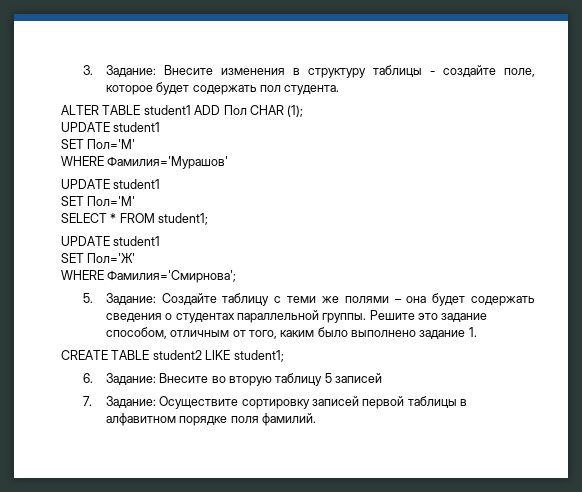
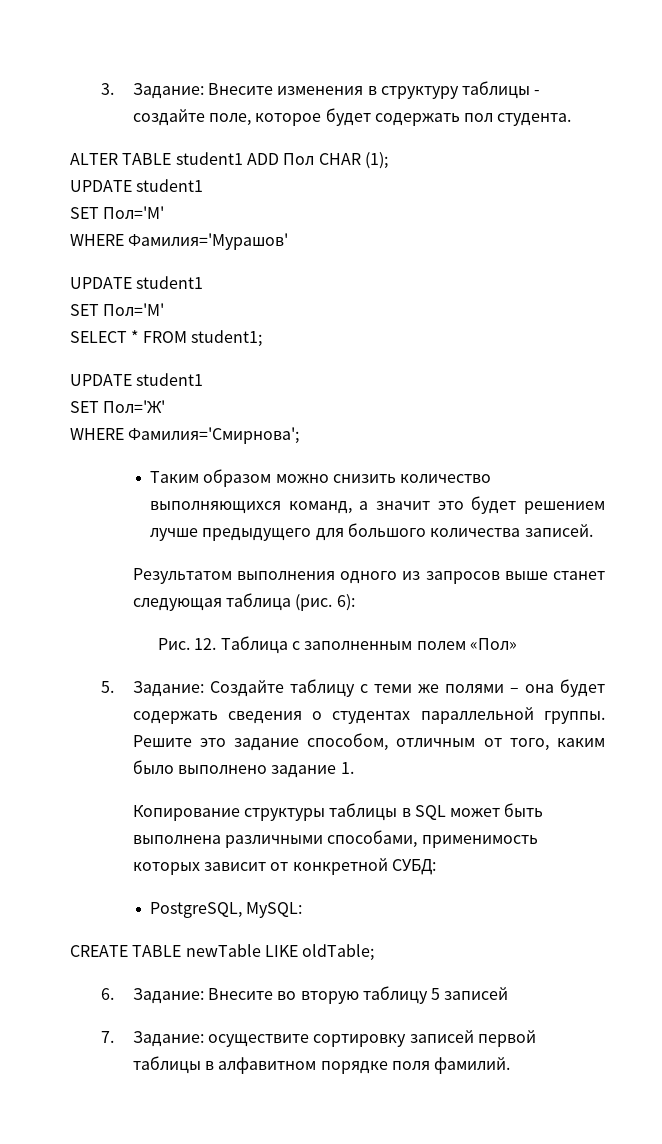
+ Таким образом можно снизить количество выполняющихся команд, а значит это будет решением лучше предыдущего для большого количества записей.
+ Результатом выполнения одного из запросов выше станет следующая таблица (рис. 6):
+ Рис. 12. Таблица с заполненным полем «Пол»
+ Копирование структуры таблицы в SQL может быть выполнена различными способами, применимость которых зависит от конкретной СУБД:
+ PostgreSQL, MySQL:
- CREATE TABLE student2 LIKE student1;
+ CREATE TABLE newTable LIKE oldTable;
- 7. Задание: Осуществите сортировку записей первой таблицы в алфавитном порядке поля фамилий.
+ 7. Задание: осуществите сортировку записей первой таблицы в алфавитном порядке поля фамилий.

